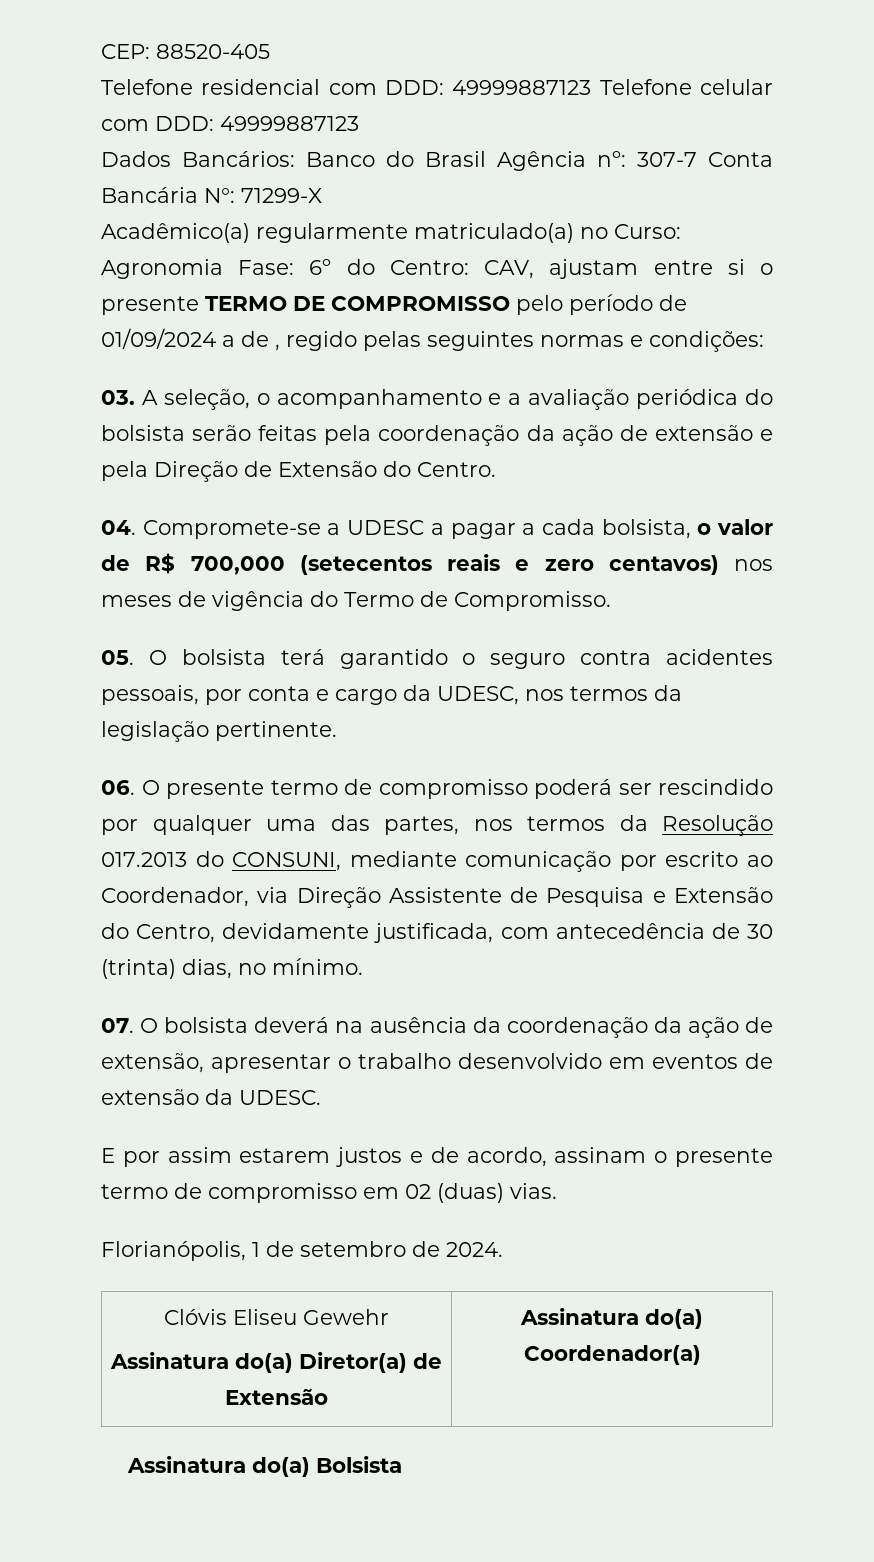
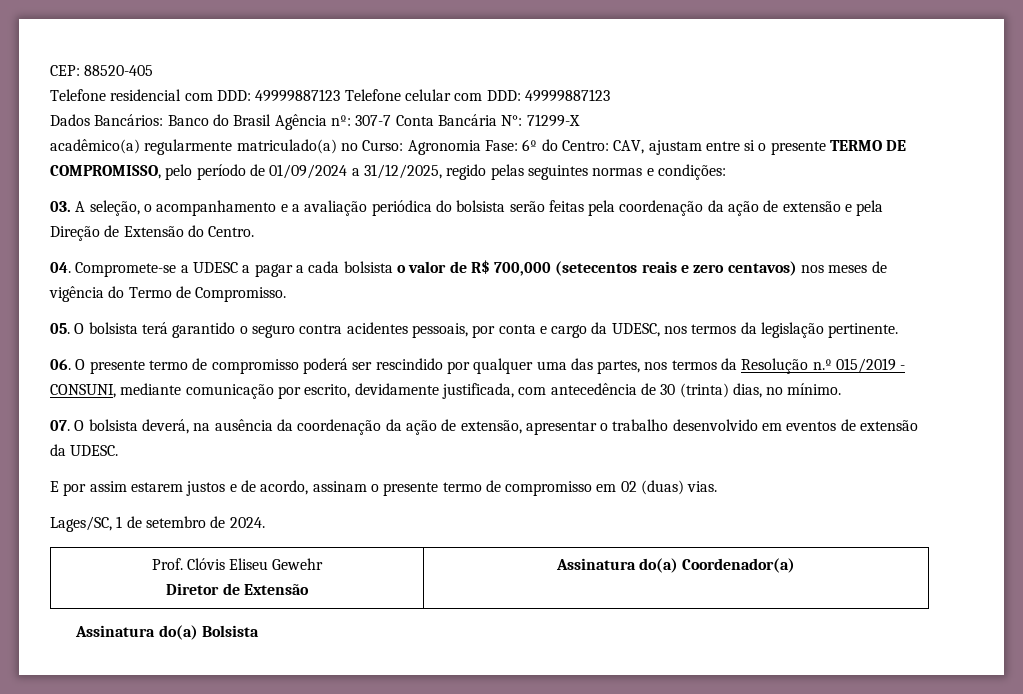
- Acadêmico(a) regularmente matriculado(a) no Curso: Agronomia Fase: 6º do Centro: CAV, ajustam entre si o presente TERMO DE COMPROMISSO pelo período de 01/09/2024 a de , regido pelas seguintes normas e condições:
+ acadêmico(a) regularmente matriculado(a) no Curso: Agronomia Fase: 6º do Centro: CAV, ajustam entre si o presente TERMO DE COMPROMISSO, pelo período de 01/09/2024 a 31/12/2025, regido pelas seguintes normas e condições:
- 04. Compromete-se a UDESC a pagar a cada bolsista, o valor de R$ 700,000 (setecentos reais e zero centavos) nos meses de vigência do Termo de Compromisso.
+ 04. Compromete-se a UDESC a pagar a cada bolsista o valor de R$ 700,000 (setecentos reais e zero centavos) nos meses de vigência do Termo de Compromisso.
- 06. O presente termo de compromisso poderá ser rescindido por qualquer uma das partes, nos termos da Resolução 017.2013 do CONSUNI, mediante comunicação por escrito ao Coordenador, via Direção Assistente de Pesquisa e Extensão do Centro, devidamente justificada, com antecedência de 30 (trinta) dias, no mínimo.
+ 06. O presente termo de compromisso poderá ser rescindido por qualquer uma das partes, nos termos da Resolução n.º 015/2019 - CONSUNI, mediante comunicação por escrito, devidamente justificada, com antecedência de 30 (trinta) dias, no mínimo.
- 07. O bolsista deverá na ausência da coordenação da ação de extensão, apresentar o trabalho desenvolvido em eventos de extensão da UDESC.
+ 07. O bolsista deverá, na ausência da coordenação da ação de extensão, apresentar o trabalho desenvolvido em eventos de extensão da UDESC.
- Florianópolis, 1 de setembro de 2024.
+ Lages/SC, 1 de setembro de 2024.
- Clóvis Eliseu Gewehr
- Assinatura do(a) Diretor(a) de Extensão | Assinatura do(a) Coordenador(a)
+ Prof. Clóvis Eliseu Gewehr
+ Diretor de Extensão | Assinatura do(a) Coordenador(a)

